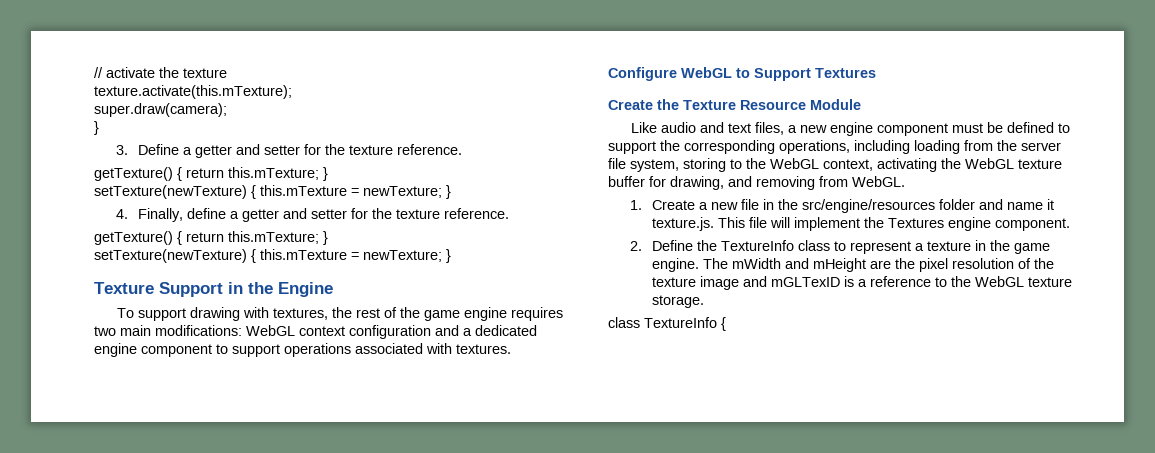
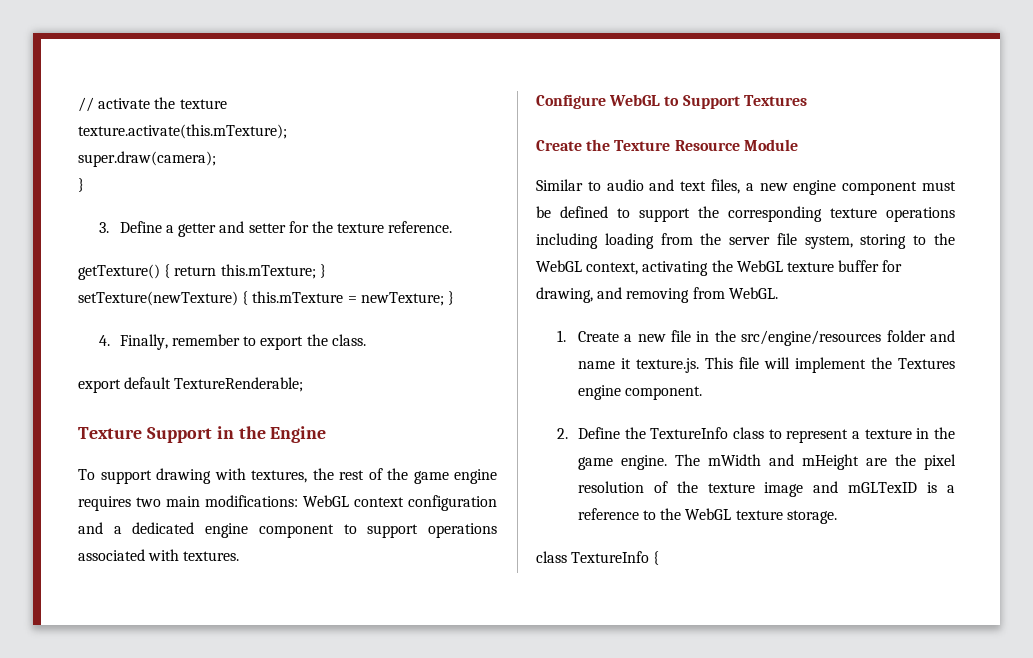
- 4. Finally, define a getter and setter for the texture reference.
- getTexture() { return this.mTexture; }
- setTexture(newTexture) { this.mTexture = newTexture; }
+ 4. Finally, remember to export the class.
+ export default TextureRenderable;
- Like audio and text files, a new engine component must be defined to support the corresponding operations, including loading from the server file system, storing to the WebGL context, activating the WebGL texture buffer for drawing, and removing from WebGL.
+ Similar to audio and text files, a new engine component must be defined to support the corresponding texture operations including loading from the server file system, storing to the WebGL context, activating the WebGL texture buffer for drawing, and removing from WebGL.

